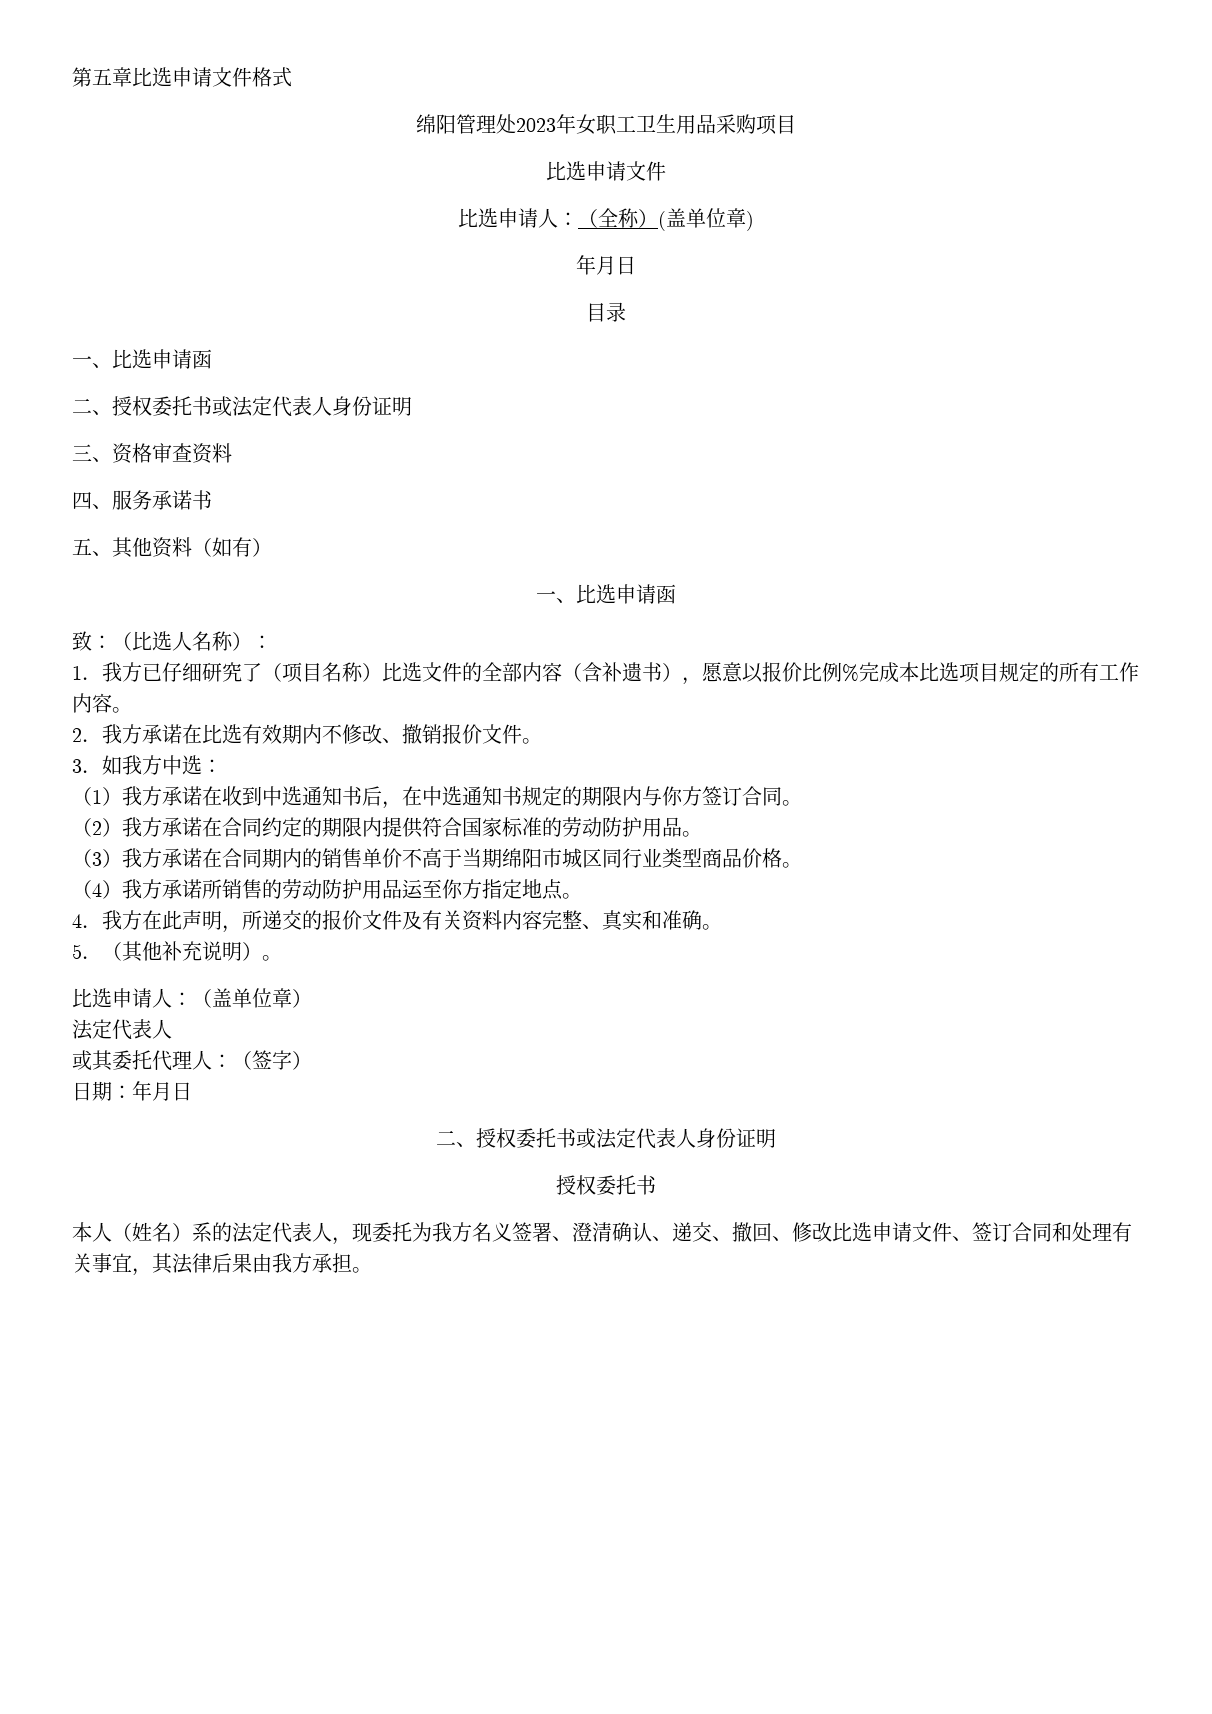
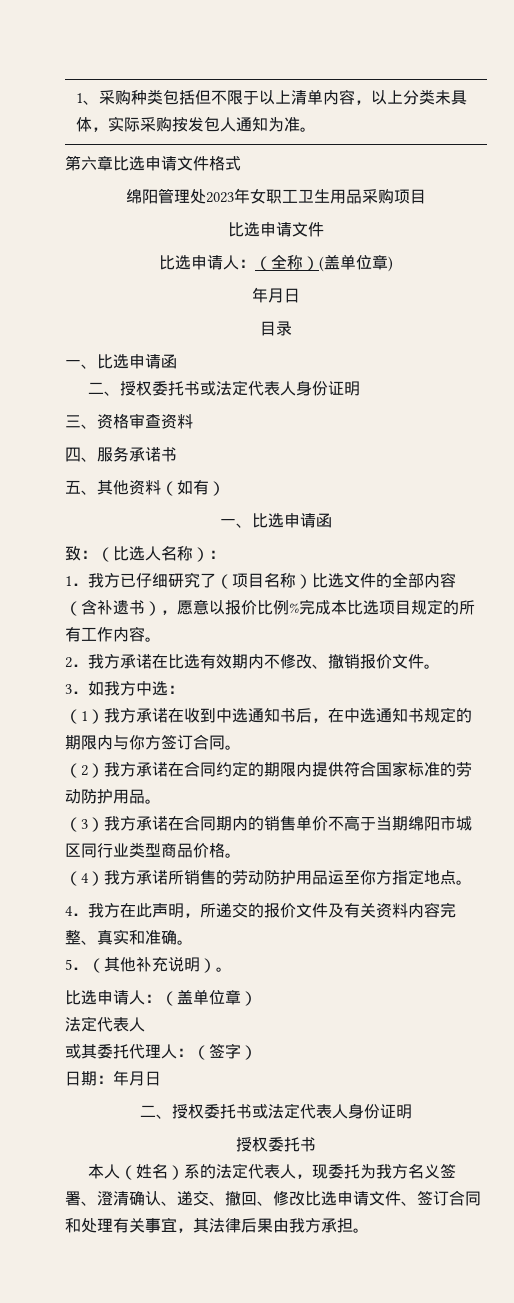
- 第五章比选申请文件格式
+ 1、采购种类包括但不限于以上清单内容，以上分类未具体，实际采购按发包人通知为准。
+ 第六章比选申请文件格式

